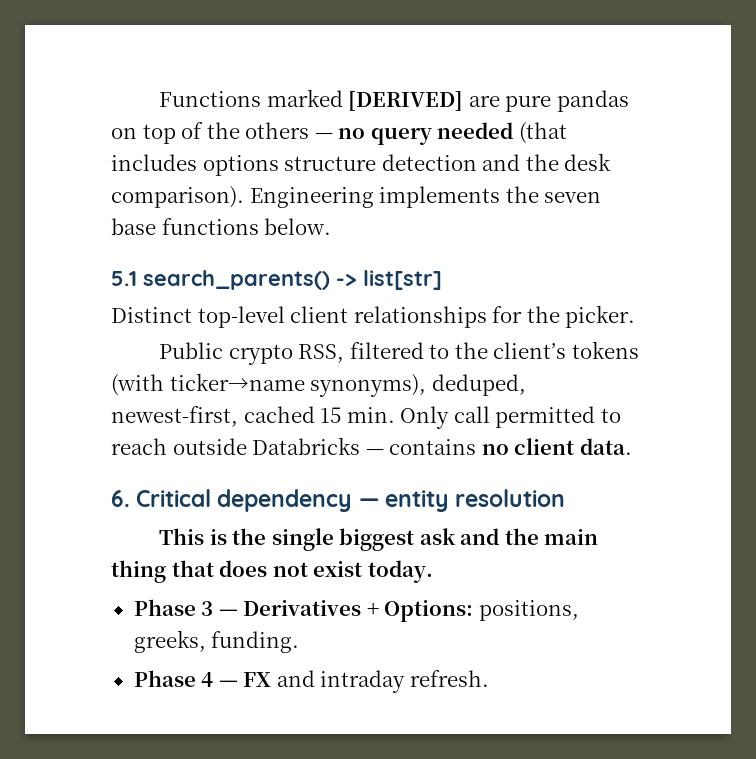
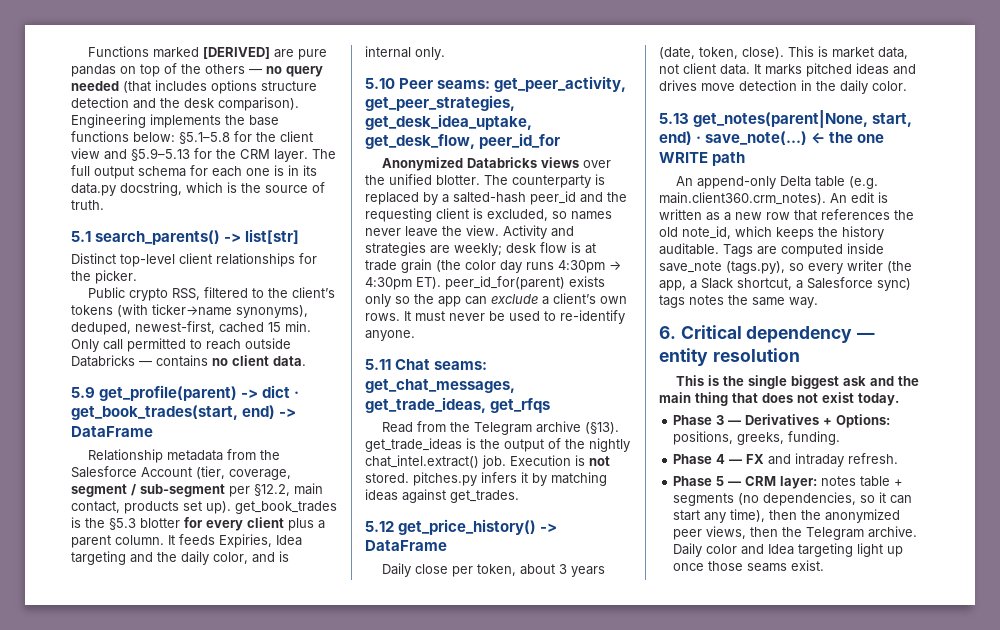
- Engineering implements the seven base functions below.
+ Engineering implements the base functions below: §5.1–5.8 for the client view and §5.9–5.13 for the CRM layer. The full output schema for each one is in its data.py docstring, which is the source of truth.
+ 5.9 get_profile(parent) -> dict · get_book_trades(start, end) -> DataFrame
+ Relationship metadata from the Salesforce Account (tier, coverage, segment / sub-segment per §12.2, main contact, products set up). get_book_trades is the §5.3 blotter for every client plus a parent column. It feeds Expiries, Idea targeting and the daily color, and is internal only.
+ 5.10 Peer seams: get_peer_activity, get_peer_strategies, get_desk_idea_uptake, get_desk_flow, peer_id_for
+ Anonymized Databricks views over the unified blotter. The counterparty is replaced by a salted-hash peer_id and the requesting client is excluded, so names never leave the view. Activity and strategies are weekly; desk flow is at trade grain (the color day runs 4:30pm → 4:30pm ET). peer_id_for(parent) exists only so the app can exclude a client’s own rows. It must never be used to re-identify anyone.
+ 5.11 Chat seams: get_chat_messages, get_trade_ideas, get_rfqs
+ Read from the Telegram archive (§13). get_trade_ideas is the output of the nightly chat_intel.extract() job. Execution is not stored. pitches.py infers it by matching ideas against get_trades.
+ 5.12 get_price_history() -> DataFrame
+ Daily close per token, about 3 years (date, token, close). This is market data, not client data. It marks pitched ideas and drives move detection in the daily color.
+ 5.13 get_notes(parent|None, start, end) · save_note(...) ← the one WRITE path
+ An append-only Delta table (e.g. main.client360.crm_notes). An edit is written as a new row that references the old note_id, which keeps the history auditable. Tags are computed inside save_note (tags.py), so every writer (the app, a Slack shortcut, a Salesforce sync) tags notes the same way.
+ Phase 5 — CRM layer: notes table + segments (no dependencies, so it can start any time), then the anonymized peer views, then the Telegram archive. Daily color and Idea targeting light up once those seams exist.

